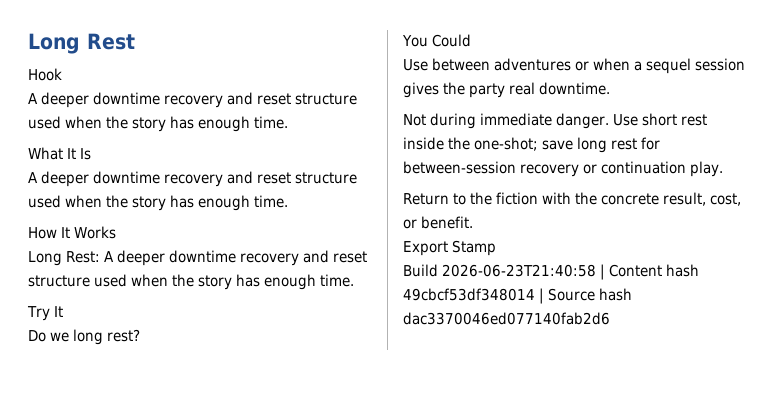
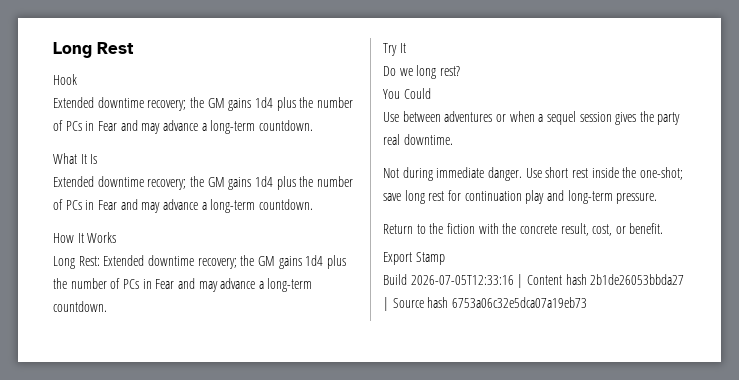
  Hook
- A deeper downtime recovery and reset structure used when the story has enough time.
+ Extended downtime recovery; the GM gains 1d4 plus the number of PCs in Fear and may advance a long-term countdown.
  What It Is
- A deeper downtime recovery and reset structure used when the story has enough time.
+ Extended downtime recovery; the GM gains 1d4 plus the number of PCs in Fear and may advance a long-term countdown.
- Long Rest: A deeper downtime recovery and reset structure used when the story has enough time.
+ Long Rest: Extended downtime recovery; the GM gains 1d4 plus the number of PCs in Fear and may advance a long-term countdown.
- Use short rest inside the one-shot; save long rest for between-session recovery or continuation play.
+ Use short rest inside the one-shot; save long rest for continuation play and long-term pressure.
- Build 2026-06-23T21:40:58 | Content hash 49cbcf53df348014 | Source hash dac3370046ed077140fab2d6
+ Build 2026-07-05T12:33:16 | Content hash 2b1de26053bbda27 | Source hash 6753a06c32e5dca07a19eb73

